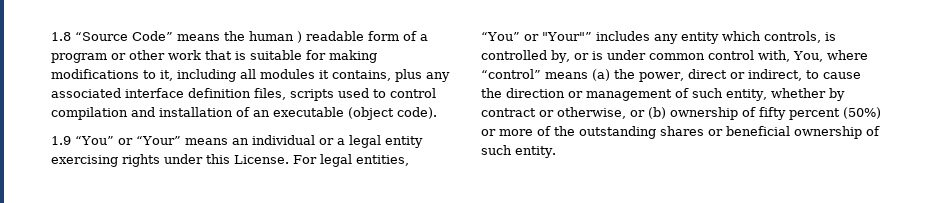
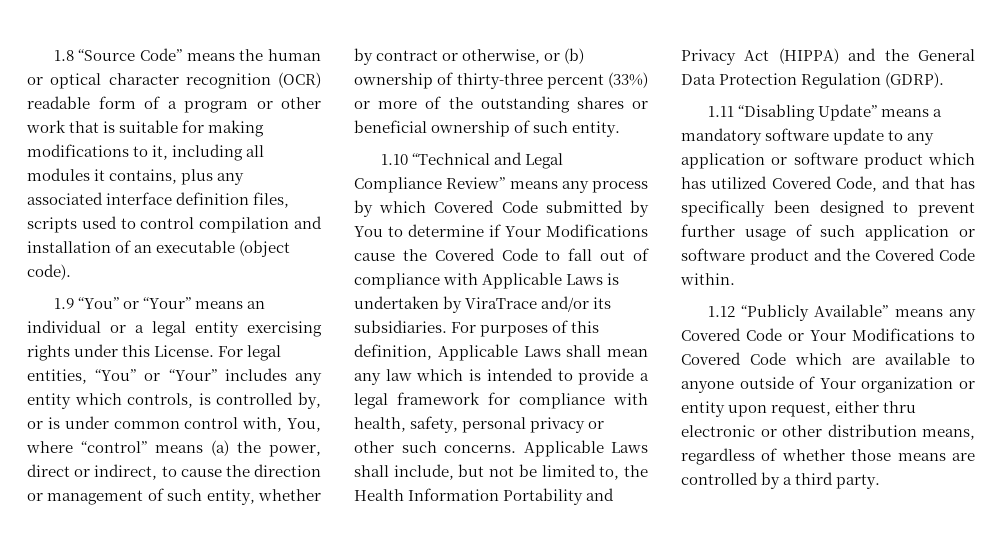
- 1.8 “Source Code” means the human ) readable form of a program or other work that is suitable for making modifications to it, including all modules it contains, plus any associated interface definition files, scripts used to control compilation and installation of an executable (object code).
+ 1.8 “Source Code” means the human or optical character recognition (OCR) readable form of a program or other work that is suitable for making modifications to it, including all modules it contains, plus any associated interface definition files, scripts used to control compilation and installation of an executable (object code).
- For legal entities, “You” or "Your"” includes any entity which controls, is controlled by, or is under common control with, You, where “control” means (a) the power, direct or indirect, to cause the direction or management of such entity, whether by contract or otherwise, or (b) ownership of fifty percent (50%) or more of the outstanding shares or beneficial ownership of such entity.
+ For legal entities, “You” or “Your” includes any entity which controls, is controlled by, or is under common control with, You, where “control” means (a) the power, direct or indirect, to cause the direction or management of such entity, whether by contract or otherwise, or (b) ownership of thirty-three percent (33%) or more of the outstanding shares or beneficial ownership of such entity.
+ 1.10 “Technical and Legal Compliance Review” means any process by which Covered Code submitted by You to determine if Your Modifications cause the Covered Code to fall out of compliance with Applicable Laws is undertaken by ViraTrace and/or its subsidiaries. For purposes of this definition, Applicable Laws shall mean any law which is intended to provide a legal framework for compliance with health, safety, personal privacy or other such concerns. Applicable Laws shall include, but not be limited to, the Health Information Portability and Privacy Act (HIPPA) and the General Data Protection Regulation (GDRP).
+ 1.11 “Disabling Update” means a mandatory software update to any application or software product which has utilized Covered Code, and that has specifically been designed to prevent further usage of such application or software product and the Covered Code within.
+ 1.12 “Publicly Available” means any Covered Code or Your Modifications to Covered Code which are available to anyone outside of Your organization or entity upon request, either thru electronic or other distribution means, regardless of whether those means are controlled by a third party.

